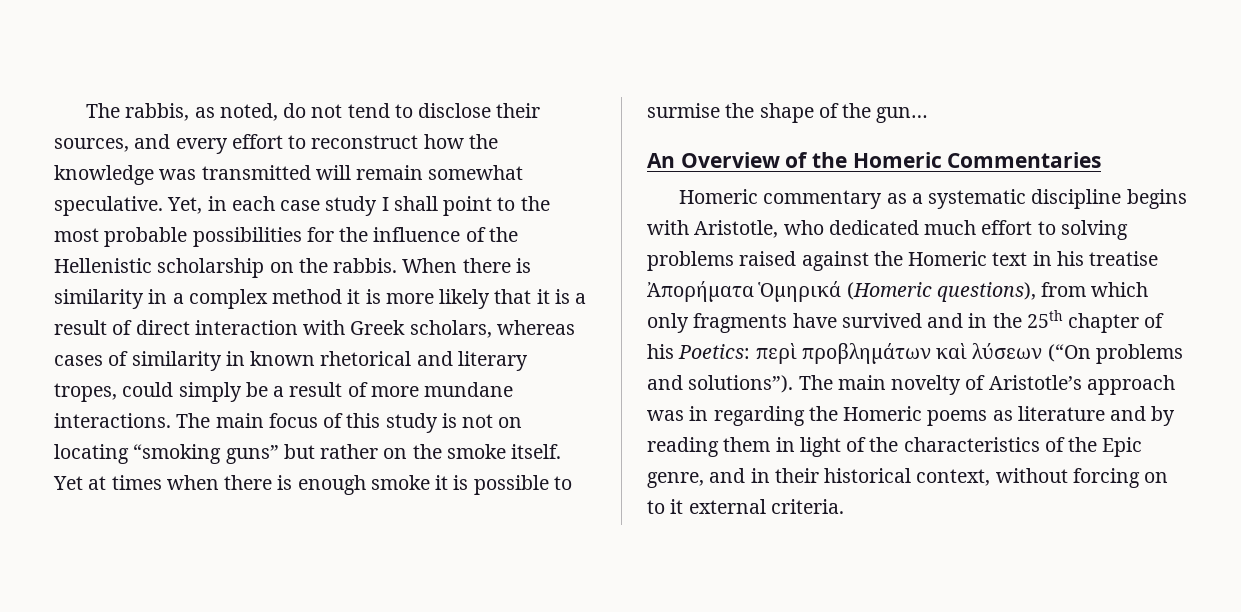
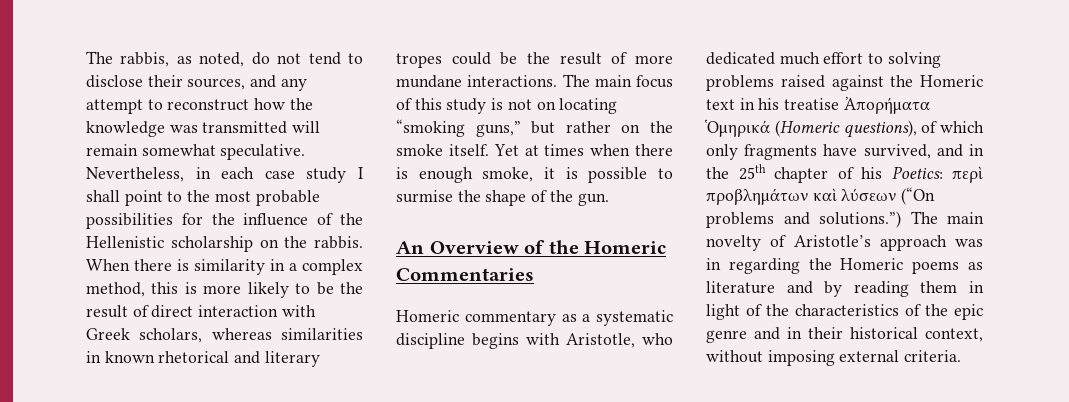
- The rabbis, as noted, do not tend to disclose their sources, and every effort to reconstruct how the knowledge was transmitted will remain somewhat speculative.
+ The rabbis, as noted, do not tend to disclose their sources, and any attempt to reconstruct how the knowledge was transmitted will remain somewhat speculative.
- Yet, in each case study I shall point to the most probable possibilities for the influence of the Hellenistic scholarship on the rabbis.
+ Nevertheless, in each case study I shall point to the most probable possibilities for the influence of the Hellenistic scholarship on the rabbis.
- When there is similarity in a complex method it is more likely that it is a result of direct interaction with Greek scholars, whereas cases of similarity in known rhetorical and literary tropes, could simply be a result of more mundane interactions.
+ When there is similarity in a complex method, this is more likely to be the result of direct interaction with Greek scholars, whereas similarities in known rhetorical and literary tropes could be the result of more mundane interactions.
- The main focus of this study is not on locating “smoking guns” but rather on the smoke itself.
+ The main focus of this study is not on locating “smoking guns,” but rather on the smoke itself.
- Yet at times when there is enough smoke it is possible to surmise the shape of the gun…
+ Yet at times when there is enough smoke, it is possible to surmise the shape of the gun.
- Homeric commentary as a systematic discipline begins with Aristotle, who dedicated much effort to solving problems raised against the Homeric text in his treatise Ἀπορήματα Ὁμηρικά (Homeric questions), from which only fragments have survived and in the 25th chapter of his Poetics: περὶ προβλημάτων καὶ λύσεων (“On problems and solutions”).
+ Homeric commentary as a systematic discipline begins with Aristotle, who dedicated much effort to solving problems raised against the Homeric text in his treatise Ἀπορήματα Ὁμηρικά (Homeric questions), of which only fragments have survived, and in the 25th chapter of his Poetics: περὶ προβλημάτων καὶ λύσεων (“On problems and solutions.”)
- The main novelty of Aristotle’s approach was in regarding the Homeric poems as literature and by reading them in light of the characteristics of the Epic genre, and in their historical context, without forcing on to it external criteria.
+ The main novelty of Aristotle’s approach was in regarding the Homeric poems as literature and by reading them in light of the characteristics of the epic genre and in their historical context, without imposing external criteria.

